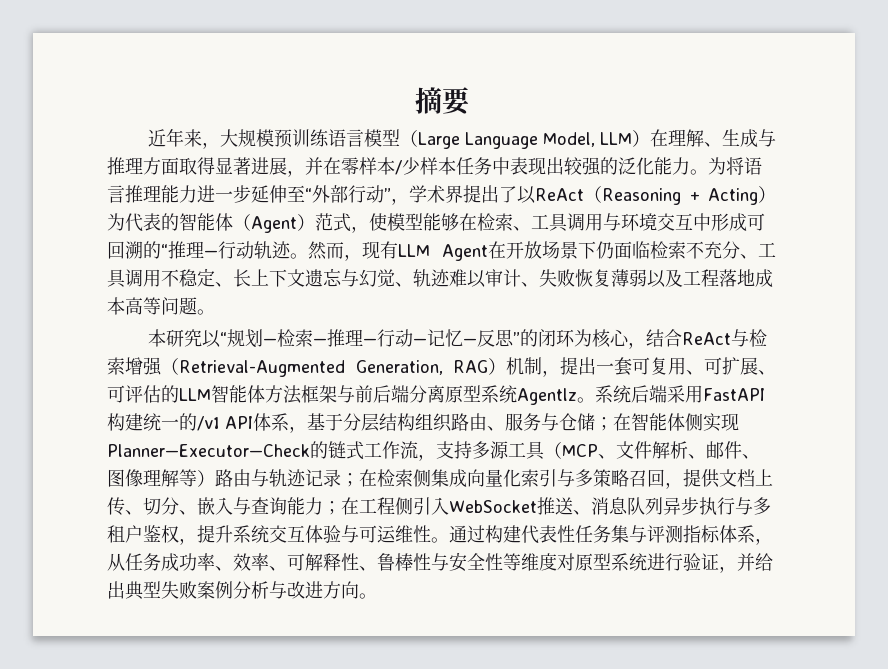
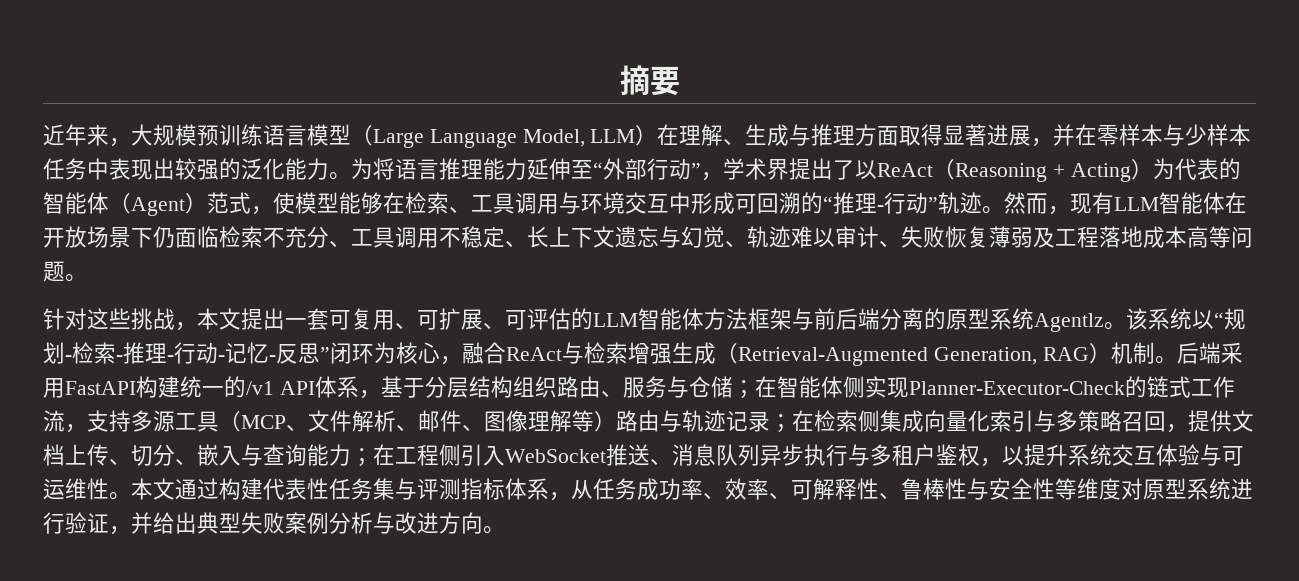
- 近年来，大规模预训练语言模型（Large Language Model, LLM）在理解、生成与推理方面取得显著进展，并在零样本/少样本任务中表现出较强的泛化能力。
+ 近年来，大规模预训练语言模型（Large Language Model, LLM）在理解、生成与推理方面取得显著进展，并在零样本与少样本任务中表现出较强的泛化能力。
- 为将语言推理能力进一步延伸至“外部行动”，学术界提出了以ReAct（Reasoning + Acting）为代表的智能体（Agent）范式，使模型能够在检索、工具调用与环境交互中形成可回溯的“推理—行动轨迹。
+ 为将语言推理能力延伸至“外部行动”，学术界提出了以ReAct（Reasoning + Acting）为代表的智能体（Agent）范式，使模型能够在检索、工具调用与环境交互中形成可回溯的“推理-行动”轨迹。
- 然而，现有LLM Agent在开放场景下仍面临检索不充分、工具调用不稳定、长上下文遗忘与幻觉、轨迹难以审计、失败恢复薄弱以及工程落地成本高等问题。
+ 然而，现有LLM智能体在开放场景下仍面临检索不充分、工具调用不稳定、长上下文遗忘与幻觉、轨迹难以审计、失败恢复薄弱及工程落地成本高等问题。
- 本研究以“规划—检索—推理—行动—记忆—反思”的闭环为核心，结合ReAct与检索增强（Retrieval-Augmented Generation, RAG）机制，提出一套可复用、可扩展、可评估的LLM智能体方法框架与前后端分离原型系统Agentlz。
+ 针对这些挑战，本文提出一套可复用、可扩展、可评估的LLM智能体方法框架与前后端分离的原型系统Agentlz。
- 系统后端采用FastAPI构建统一的/v1 API体系，基于分层结构组织路由、服务与仓储；
+ 该系统以“规划-检索-推理-行动-记忆-反思”闭环为核心，融合ReAct与检索增强生成（Retrieval-Augmented Generation, RAG）机制。后端采用FastAPI构建统一的/v1 API体系，基于分层结构组织路由、服务与仓储；
- 在智能体侧实现Planner—Executor—Check的链式工作流，支持多源工具（MCP、文件解析、邮件、图像理解等）路由与轨迹记录；
+ 在智能体侧实现Planner-Executor-Check的链式工作流，支持多源工具（MCP、文件解析、邮件、图像理解等）路由与轨迹记录；
- 在工程侧引入WebSocket推送、消息队列异步执行与多租户鉴权，提升系统交互体验与可运维性。
+ 在工程侧引入WebSocket推送、消息队列异步执行与多租户鉴权，以提升系统交互体验与可运维性。
- 通过构建代表性任务集与评测指标体系，从任务成功率、效率、可解释性、鲁棒性与安全性等维度对原型系统进行验证，并给出典型失败案例分析与改进方向。
+ 本文通过构建代表性任务集与评测指标体系，从任务成功率、效率、可解释性、鲁棒性与安全性等维度对原型系统进行验证，并给出典型失败案例分析与改进方向。

